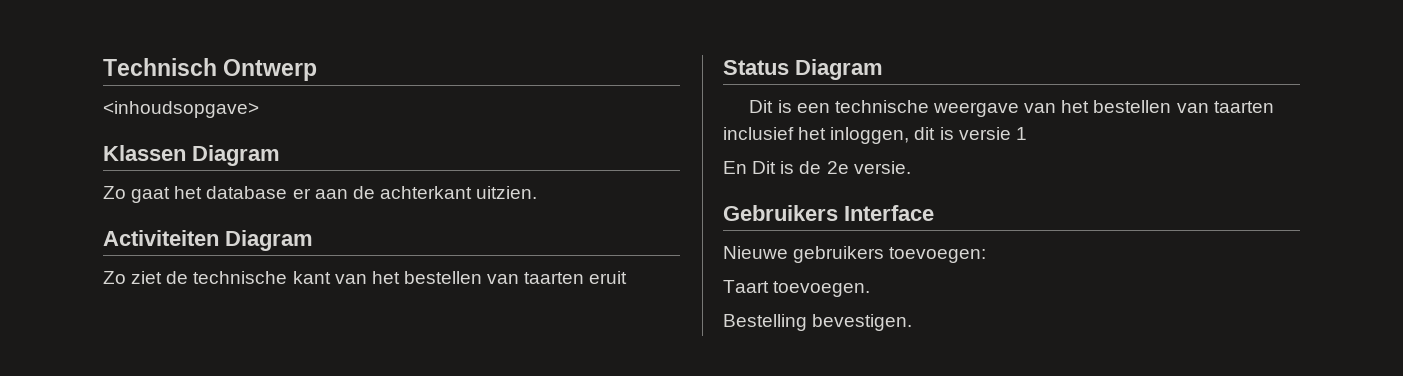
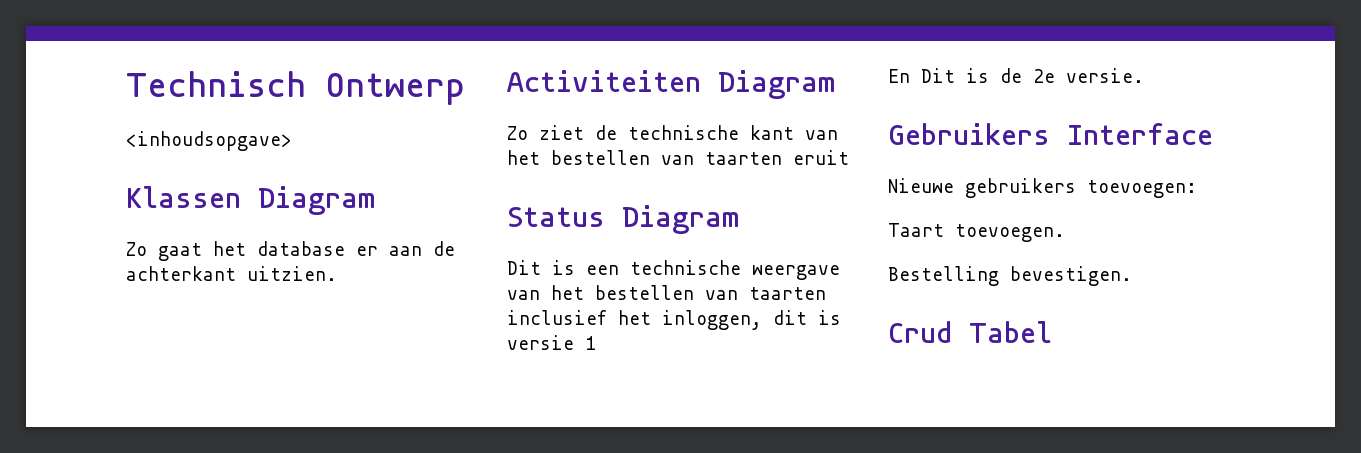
+ Crud Tabel

